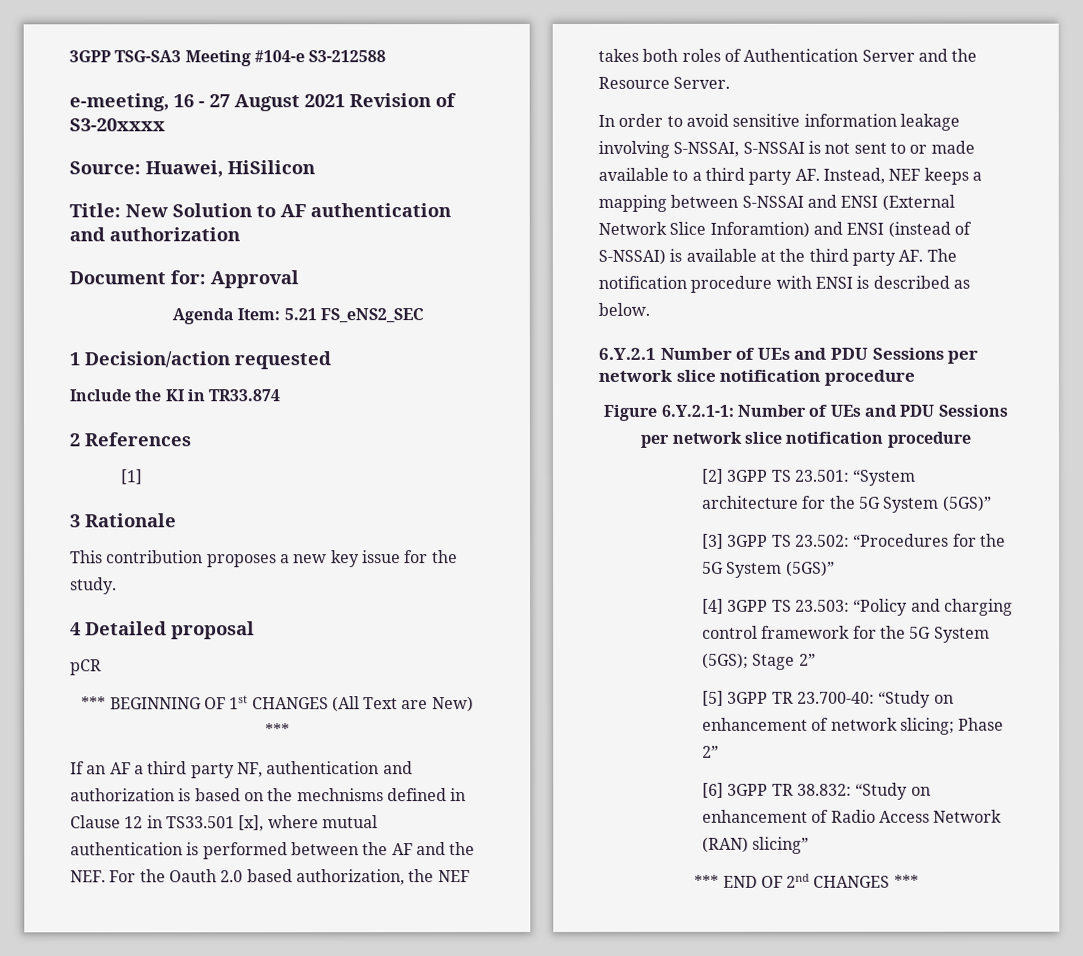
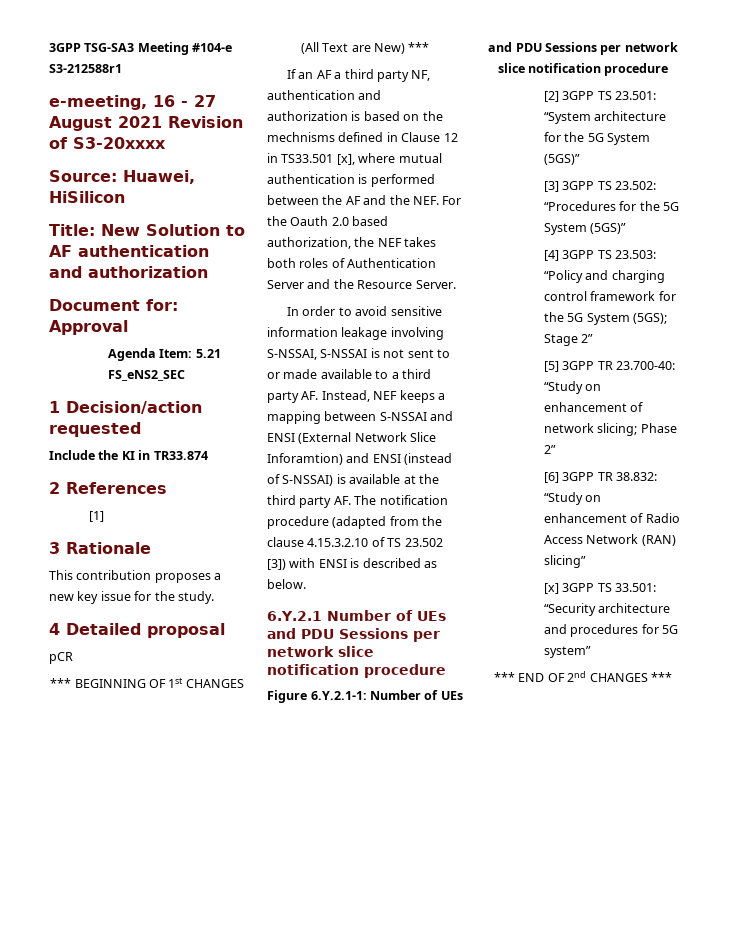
- 3GPP TSG-SA3 Meeting #104-e S3-212588
+ 3GPP TSG-SA3 Meeting #104-e S3-212588r1
- In order to avoid sensitive information leakage involving S-NSSAI, S-NSSAI is not sent to or made available to a third party AF. Instead, NEF keeps a mapping between S-NSSAI and ENSI (External Network Slice Inforamtion) and ENSI (instead of S-NSSAI) is available at the third party AF. The notification procedure with ENSI is described as below.
+ In order to avoid sensitive information leakage involving S-NSSAI, S-NSSAI is not sent to or made available to a third party AF. Instead, NEF keeps a mapping between S-NSSAI and ENSI (External Network Slice Inforamtion) and ENSI (instead of S-NSSAI) is available at the third party AF. The notification procedure (adapted from the clause 4.15.3.2.10 of TS 23.502 [3]) with ENSI is described as below.
+ [x] 3GPP TS 33.501: “Security architecture and procedures for 5G system”

